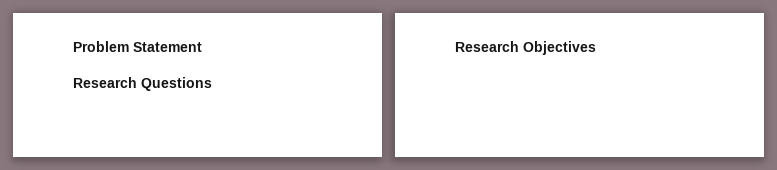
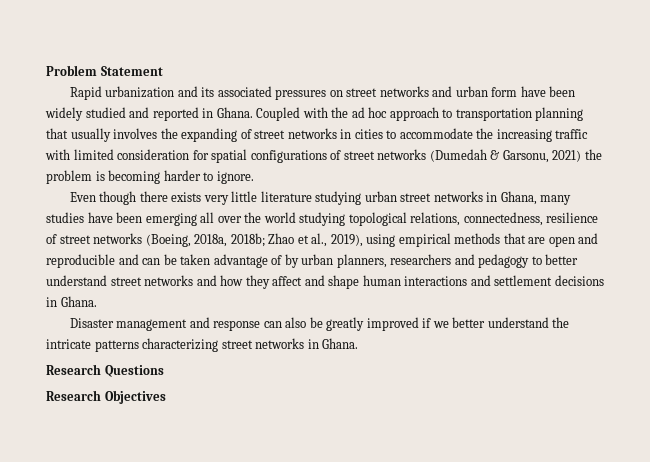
+ Rapid urbanization and its associated pressures on street networks and urban form have been widely studied and reported in Ghana. Coupled with the ad hoc approach to transportation planning that usually involves the expanding of street networks in cities to accommodate the increasing traffic with limited consideration for spatial configurations of street networks (Dumedah & Garsonu, 2021) the problem is becoming harder to ignore.
+ Even though there exists very little literature studying urban street networks in Ghana, many studies have been emerging all over the world studying topological relations, connectedness, resilience of street networks (Boeing, 2018a, 2018b; Zhao et al., 2019), using empirical methods that are open and reproducible and can be taken advantage of by urban planners, researchers and pedagogy to better understand street networks and how they affect and shape human interactions and settlement decisions in Ghana.
+ Disaster management and response can also be greatly improved if we better understand the intricate patterns characterizing street networks in Ghana.

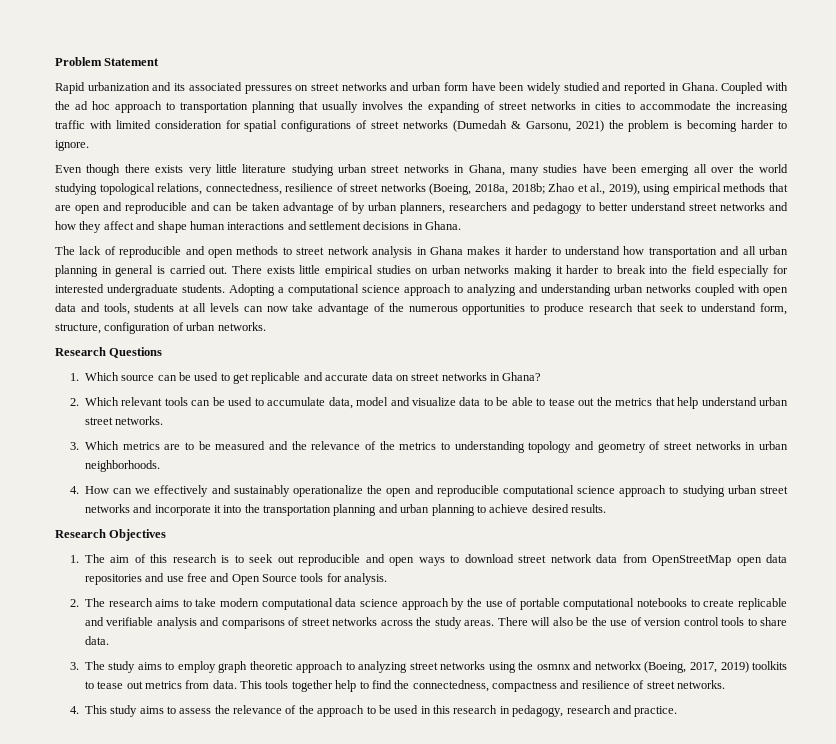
- Disaster management and response can also be greatly improved if we better understand the intricate patterns characterizing street networks in Ghana.
+ The lack of reproducible and open methods to street network analysis in Ghana makes it harder to understand how transportation and all urban planning in general is carried out. There exists little empirical studies on urban networks making it harder to break into the field especially for interested undergraduate students. Adopting a computational science approach to analyzing and understanding urban networks coupled with open data and tools, students at all levels can now take advantage of the numerous opportunities to produce research that seek to understand form, structure, configuration of urban networks.
  Research Questions
+ 1. Which source can be used to get replicable and accurate data on street networks in Ghana?
+ 2. Which relevant tools can be used to accumulate data, model and visualize data to be able to tease out the metrics that help understand urban street networks.
+ 3. Which metrics are to be measured and the relevance of the metrics to understanding topology and geometry of street networks in urban neighborhoods.
+ 4. How can we effectively and sustainably operationalize the open and reproducible computational science approach to studying urban street networks and incorporate it into the transportation planning and urban planning to achieve desired results.
  Research Objectives
+ 1. The aim of this research is to seek out reproducible and open ways to download street network data from OpenStreetMap open data repositories and use free and Open Source tools for analysis.
+ 2. The research aims to take modern computational data science approach by the use of portable computational notebooks to create replicable and verifiable analysis and comparisons of street networks across the study areas. There will also be the use of version control tools to share data.
+ 3. The study aims to employ graph theoretic approach to analyzing street networks using the osmnx and networkx (Boeing, 2017, 2019) toolkits to tease out metrics from data. This tools together help to find the connectedness, compactness and resilience of street networks.
+ 4. This study aims to assess the relevance of the approach to be used in this research in pedagogy, research and practice.

